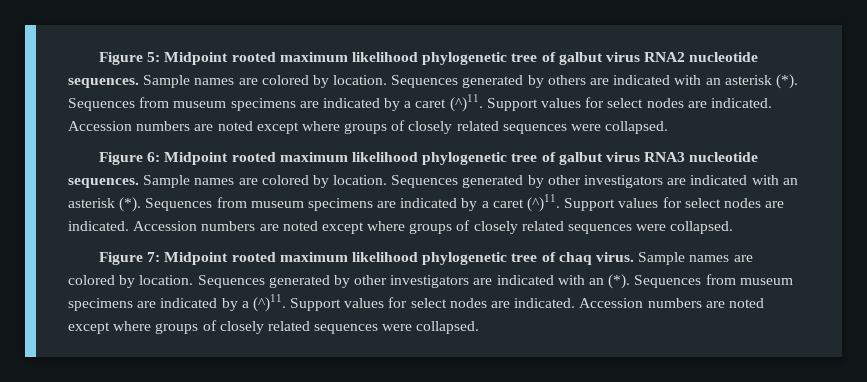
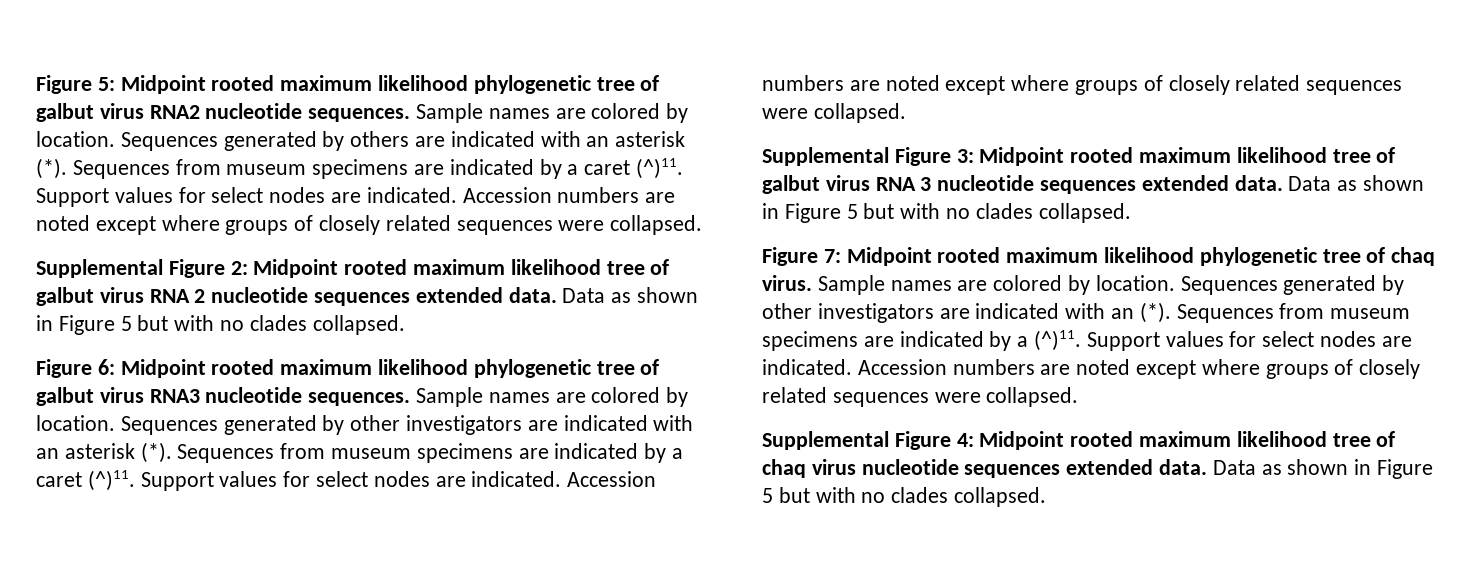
+ Supplemental Figure 2: Midpoint rooted maximum likelihood tree of galbut virus RNA 2 nucleotide sequences extended data. Data as shown in Figure 5 but with no clades collapsed.
+ Supplemental Figure 3: Midpoint rooted maximum likelihood tree of galbut virus RNA 3 nucleotide sequences extended data. Data as shown in Figure 5 but with no clades collapsed.
+ Supplemental Figure 4: Midpoint rooted maximum likelihood tree of chaq virus nucleotide sequences extended data. Data as shown in Figure 5 but with no clades collapsed.

